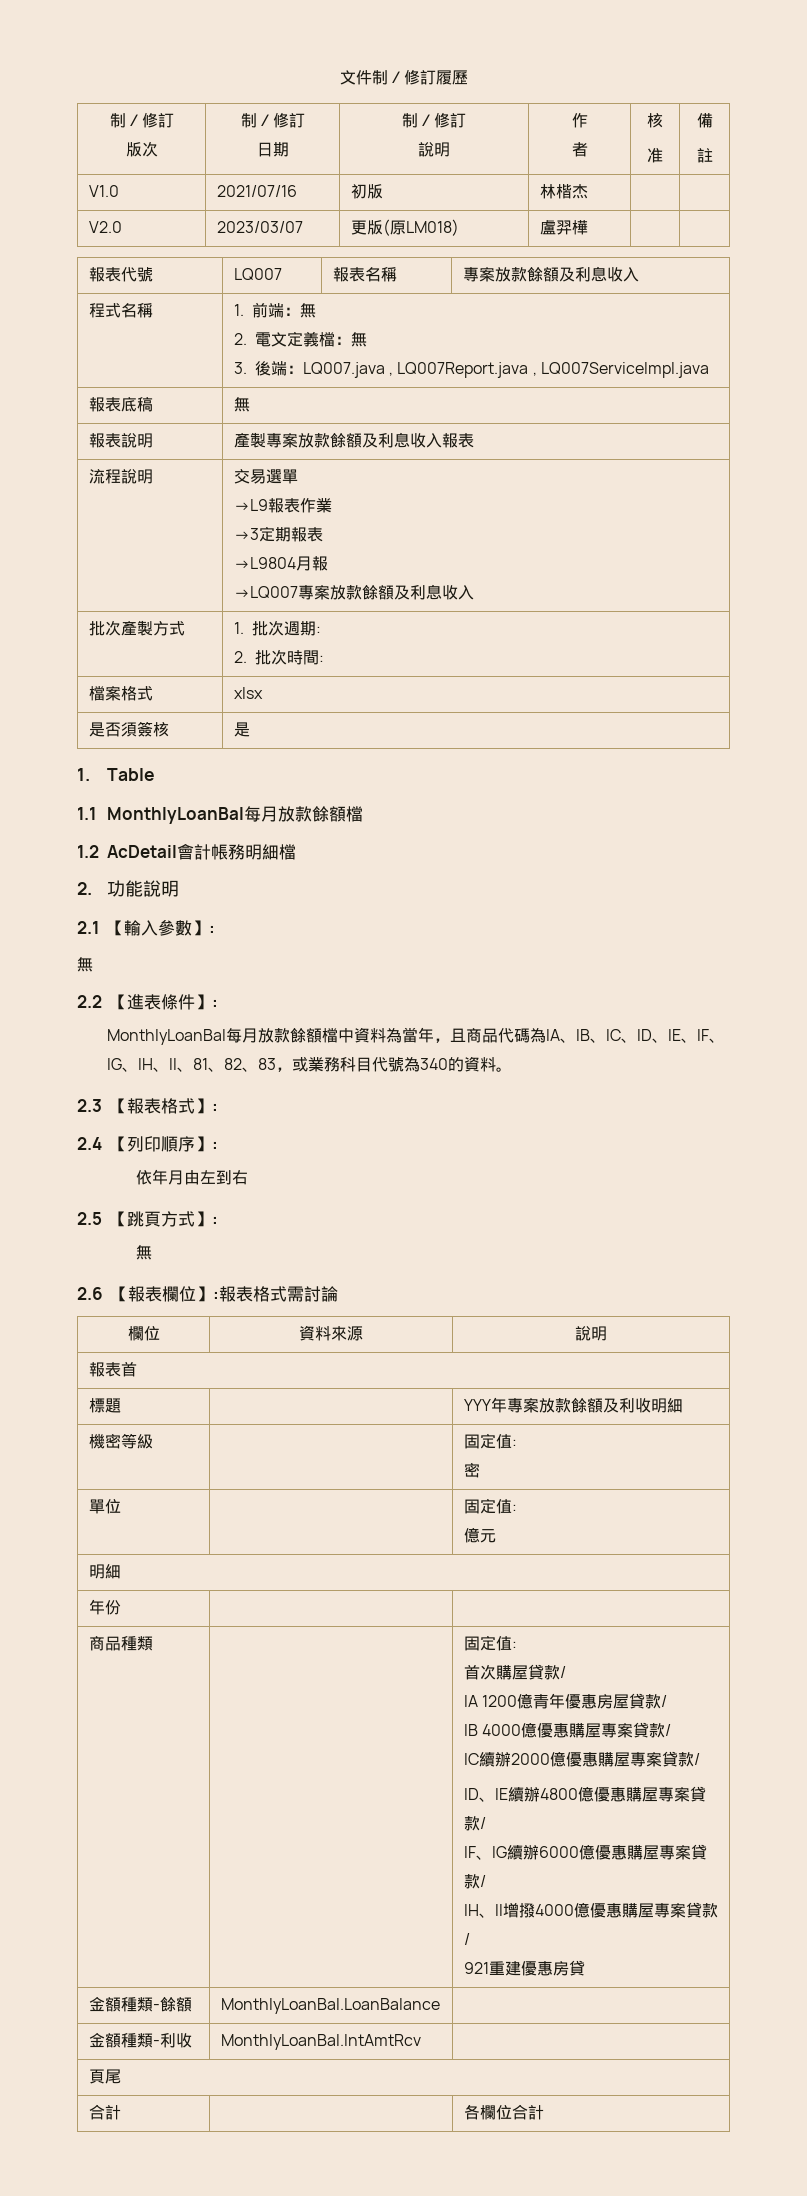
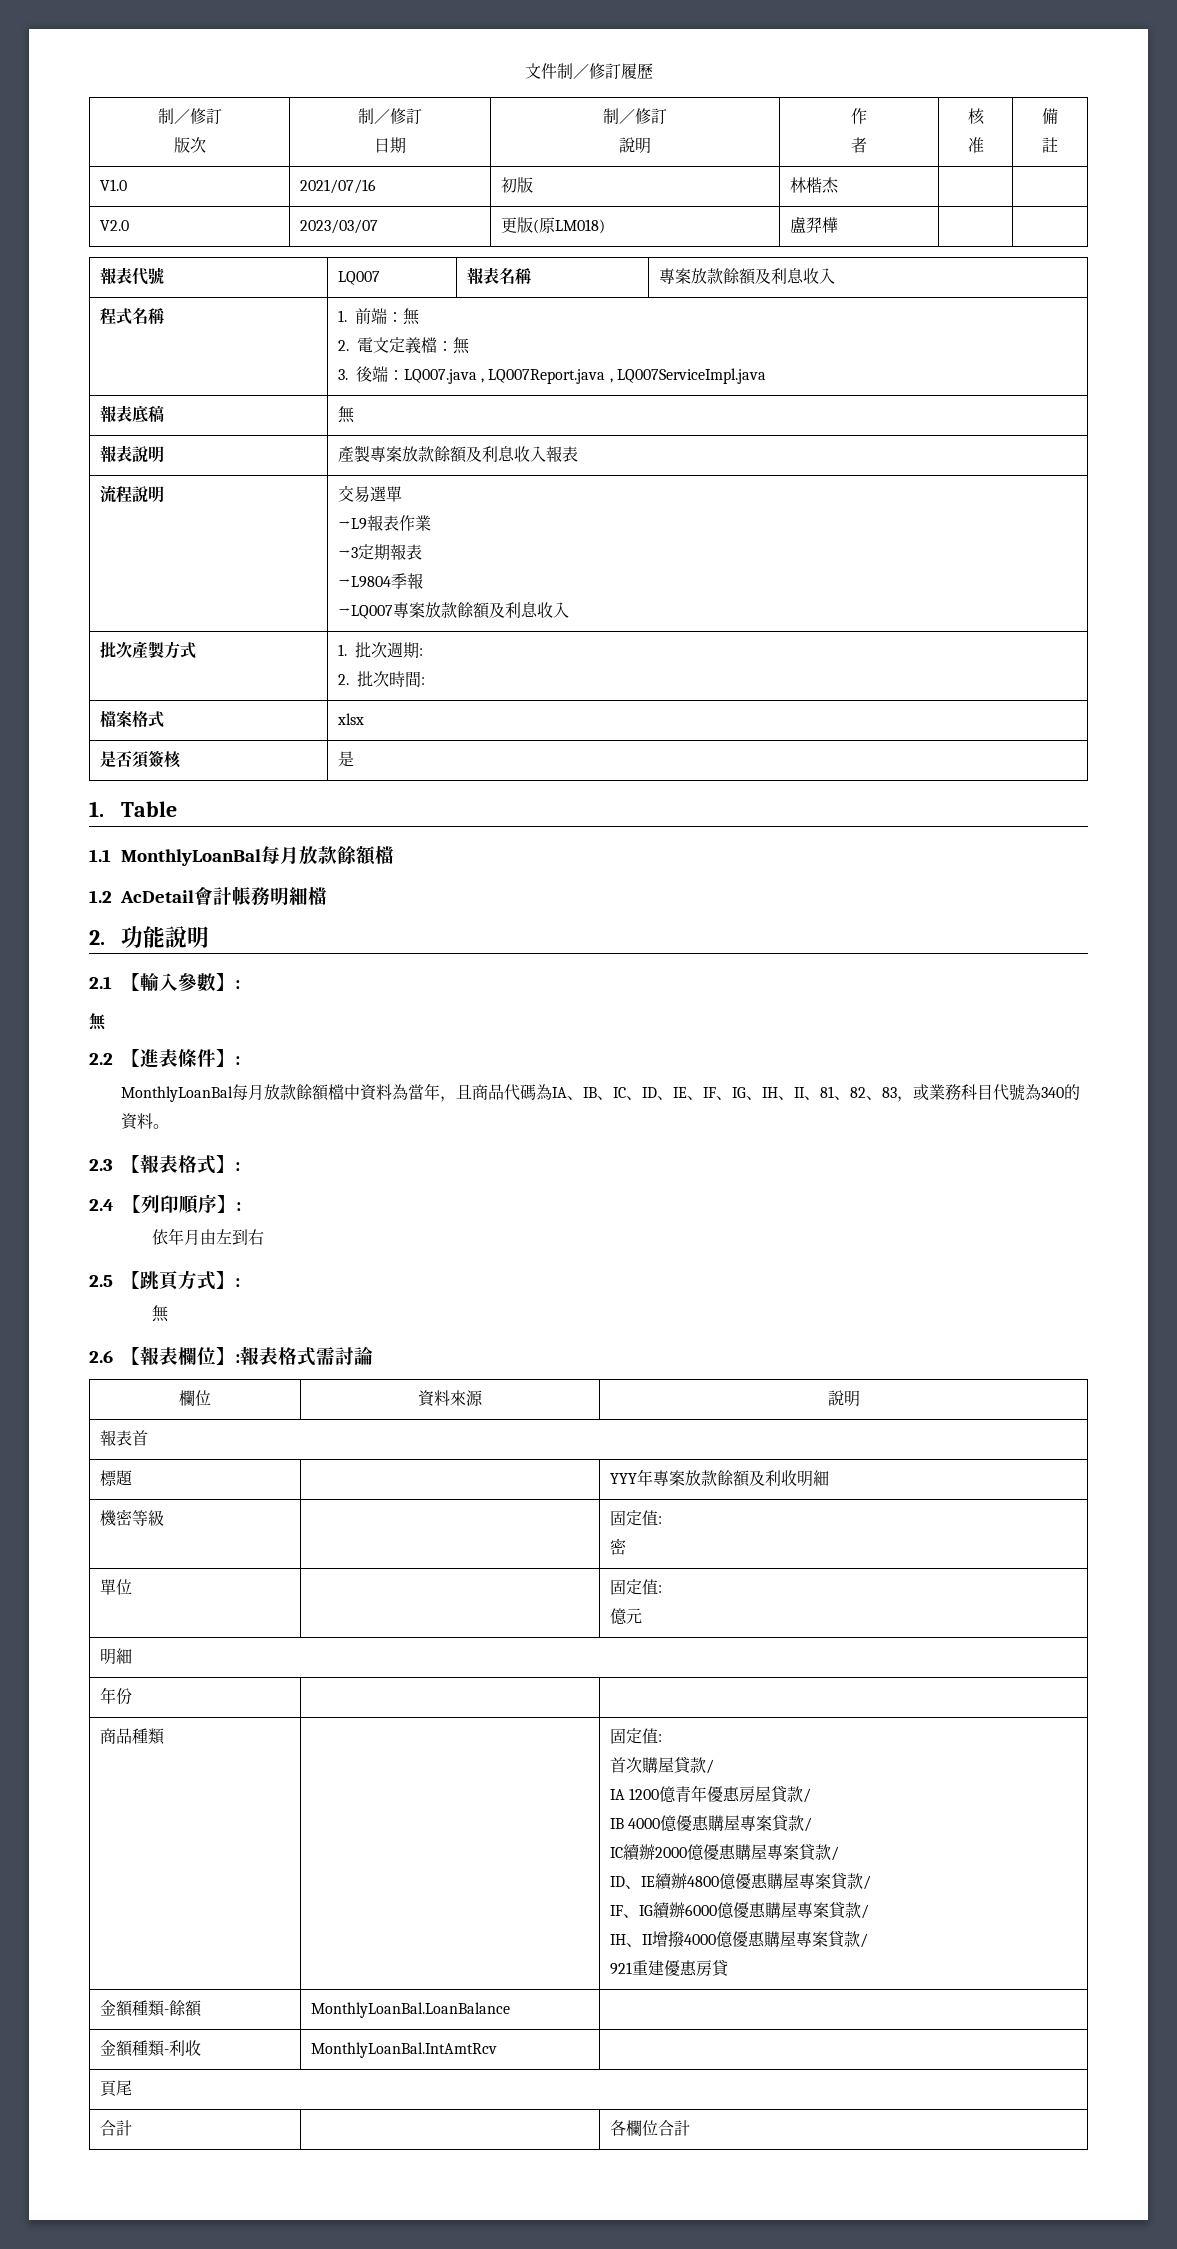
  流程說明 | 交易選單
  →L9報表作業
  →3定期報表
- →L9804月報
+ →L9804季報

